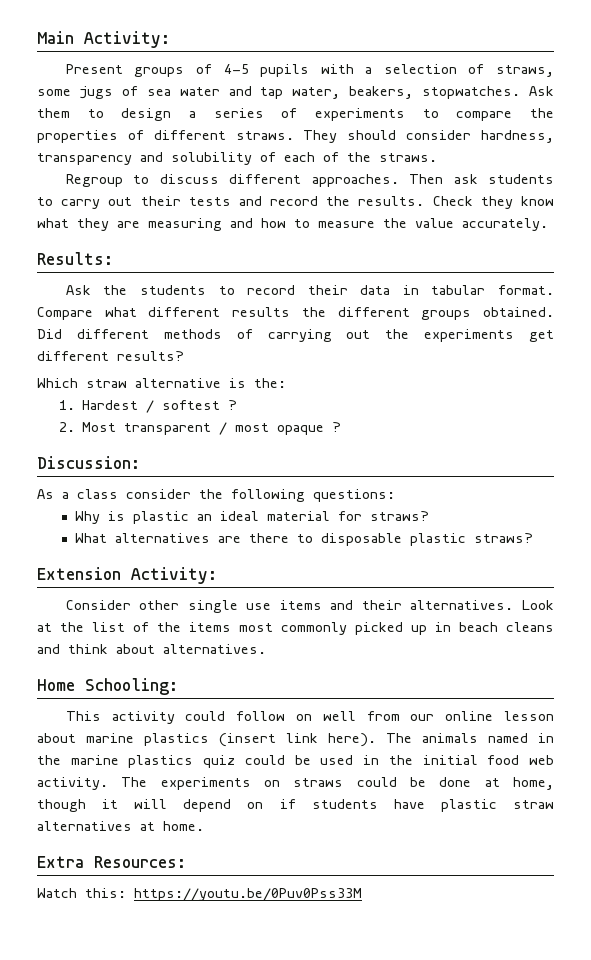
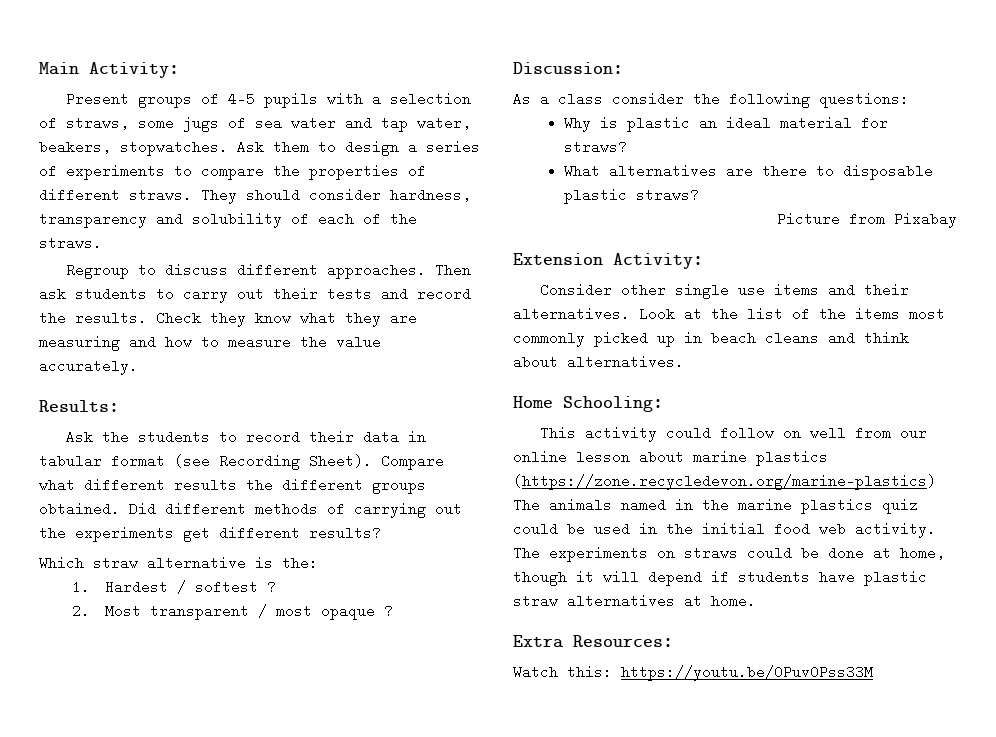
- Ask the students to record their data in tabular format.
+ Ask the students to record their data in tabular format (see Recording Sheet).
+ Picture from Pixabay
- This activity could follow on well from our online lesson about marine plastics (insert link here). The animals named in the marine plastics quiz could be used in the initial food web activity.
+ This activity could follow on well from our online lesson about marine plastics (https://zone.recycledevon.org/marine-plastics) The animals named in the marine plastics quiz could be used in the initial food web activity.
- The experiments on straws could be done at home, though it will depend on if students have plastic straw alternatives at home.
+ The experiments on straws could be done at home, though it will depend if students have plastic straw alternatives at home.

